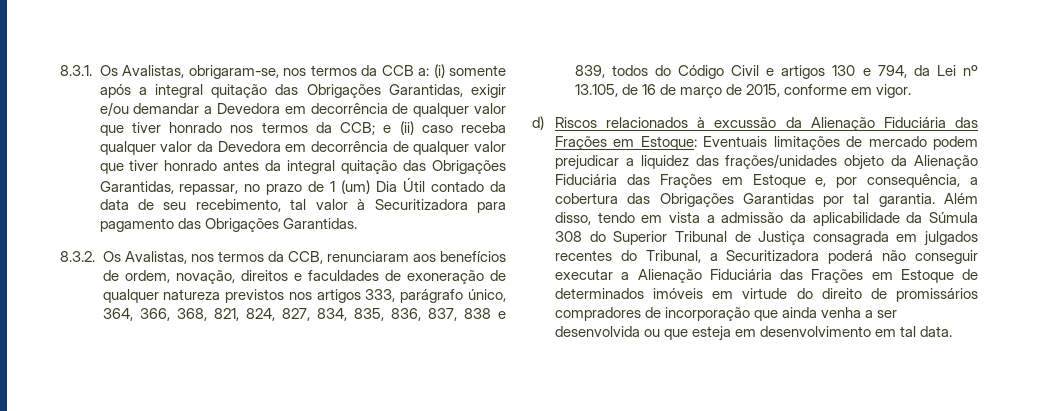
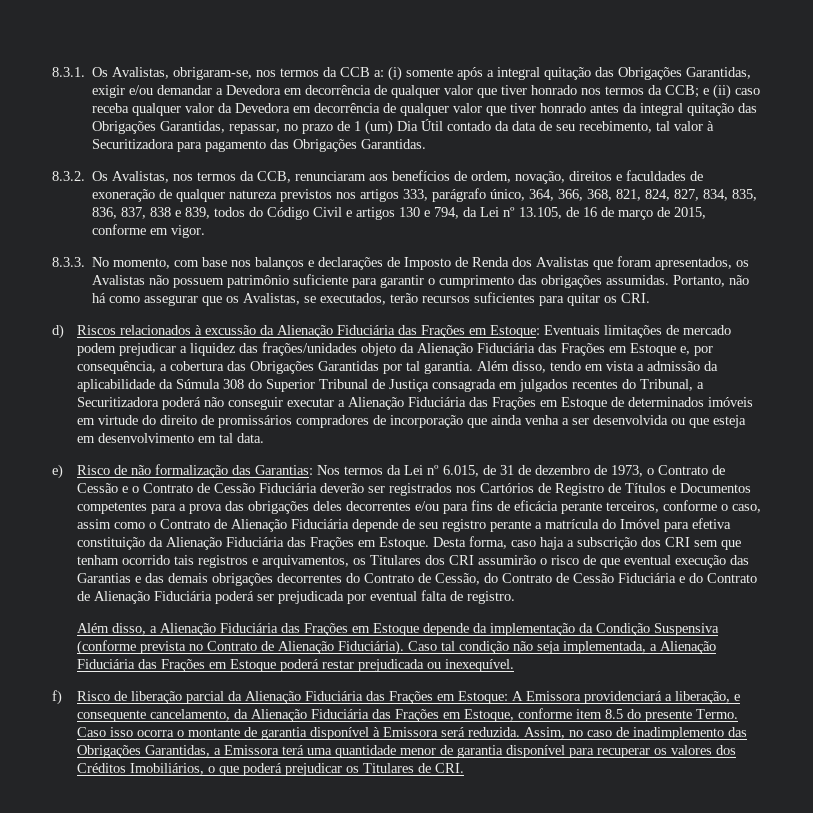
+ 8.3.3. No momento, com base nos balanços e declarações de Imposto de Renda dos Avalistas que foram apresentados, os Avalistas não possuem patrimônio suficiente para garantir o cumprimento das obrigações assumidas. Portanto, não há como assegurar que os Avalistas, se executados, terão recursos suficientes para quitar os CRI.
+ e) Risco de não formalização das Garantias: Nos termos da Lei nº 6.015, de 31 de dezembro de 1973, o Contrato de Cessão e o Contrato de Cessão Fiduciária deverão ser registrados nos Cartórios de Registro de Títulos e Documentos competentes para a prova das obrigações deles decorrentes e/ou para fins de eficácia perante terceiros, conforme o caso, assim como o Contrato de Alienação Fiduciária depende de seu registro perante a matrícula do Imóvel para efetiva constituição da Alienação Fiduciária das Frações em Estoque. Desta forma, caso haja a subscrição dos CRI sem que tenham ocorrido tais registros e arquivamentos, os Titulares dos CRI assumirão o risco de que eventual execução das Garantias e das demais obrigações decorrentes do Contrato de Cessão, do Contrato de Cessão Fiduciária e do Contrato de Alienação Fiduciária poderá ser prejudicada por eventual falta de registro.
+ Além disso, a Alienação Fiduciária das Frações em Estoque depende da implementação da Condição Suspensiva (conforme prevista no Contrato de Alienação Fiduciária). Caso tal condição não seja implementada, a Alienação Fiduciária das Frações em Estoque poderá restar prejudicada ou inexequível.
+ f) Risco de liberação parcial da Alienação Fiduciária das Frações em Estoque: A Emissora providenciará a liberação, e consequente cancelamento, da Alienação Fiduciária das Frações em Estoque, conforme item 8.5 do presente Termo. Caso isso ocorra o montante de garantia disponível à Emissora será reduzida. Assim, no caso de inadimplemento das Obrigações Garantidas, a Emissora terá uma quantidade menor de garantia disponível para recuperar os valores dos Créditos Imobiliários, o que poderá prejudicar os Titulares de CRI.

